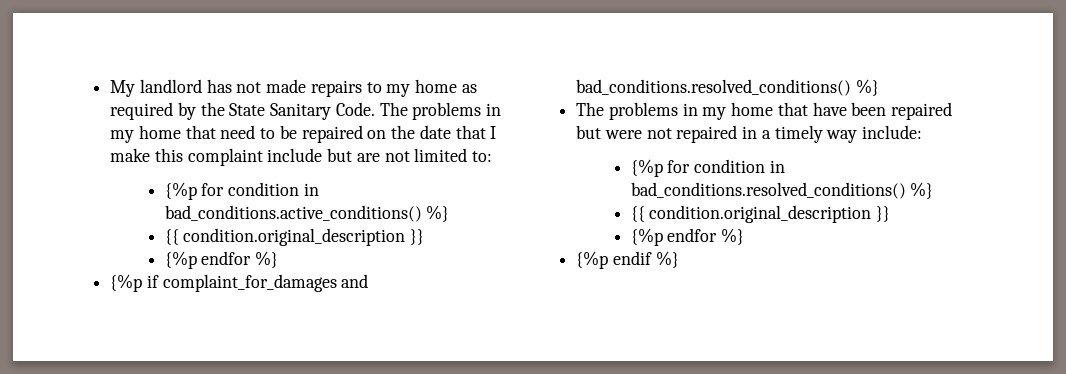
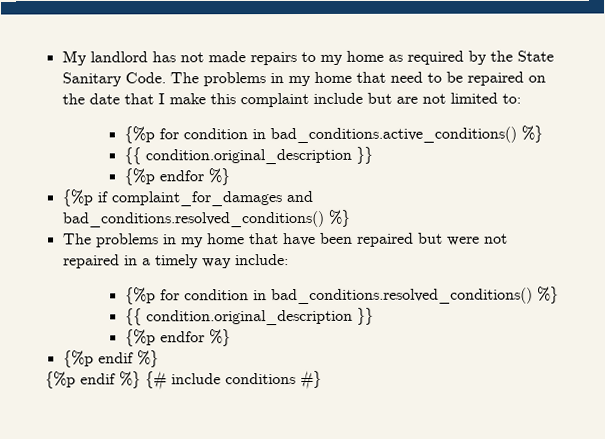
+ {%p endif %} {# include conditions #}

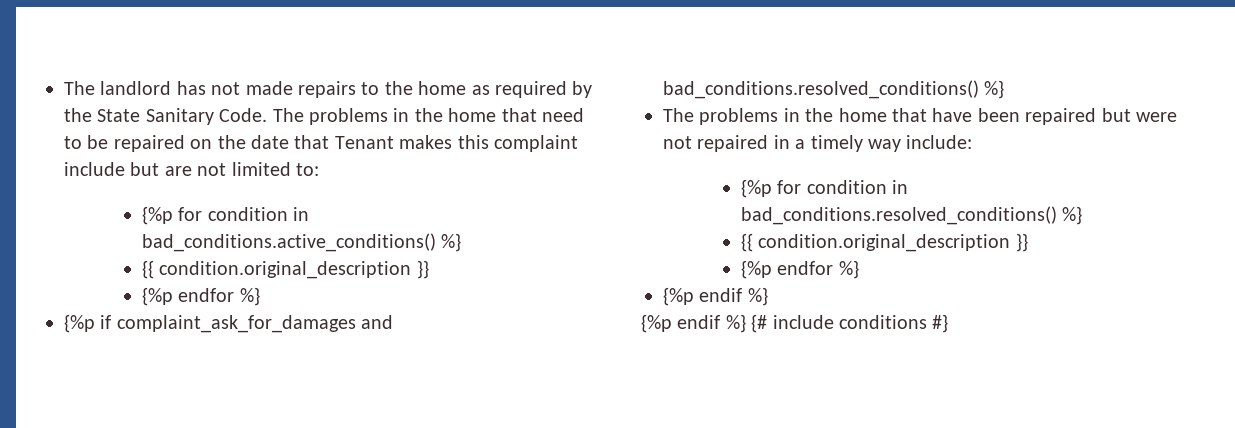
- My landlord has not made repairs to my home as required by the State Sanitary Code.
+ The landlord has not made repairs to the home as required by the State Sanitary Code.
- The problems in my home that need to be repaired on the date that I make this complaint include but are not limited to:
+ The problems in the home that need to be repaired on the date that Tenant makes this complaint include but are not limited to:
- {%p if complaint_for_damages and bad_conditions.resolved_conditions() %}
+ {%p if complaint_ask_for_damages and bad_conditions.resolved_conditions() %}
- The problems in my home that have been repaired but were not repaired in a timely way include:
+ The problems in the home that have been repaired but were not repaired in a timely way include:

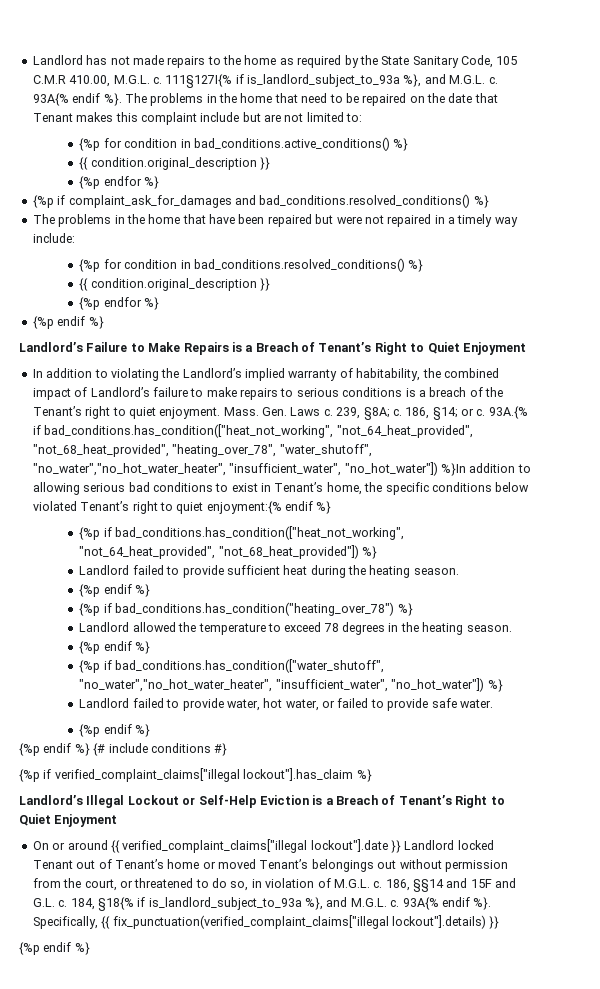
- The landlord has not made repairs to the home as required by the State Sanitary Code.
+ Landlord has not made repairs to the home as required by the State Sanitary Code, 105 C.M.R 410.00, M.G.L. c. 111§127I{% if is_landlord_subject_to_93a %}, and M.G.L. c. 93A{% endif %}.
+ Landlord’s Failure to Make Repairs is a Breach of Tenant’s Right to Quiet Enjoyment
+ In addition to violating the Landlord’s implied warranty of habitability, the combined impact of Landlord’s failure to make repairs to serious conditions is a breach of the Tenant’s right to quiet enjoyment. Mass. Gen. Laws c. 239, §8A; c. 186, §14; or c. 93A.{% if bad_conditions.has_condition(["heat_not_working", "not_64_heat_provided", "not_68_heat_provided", "heating_over_78", "water_shutoff", "no_water","no_hot_water_heater", "insufficient_water", "no_hot_water"]) %}In addition to allowing serious bad conditions to exist in Tenant’s home, the specific conditions below violated Tenant’s right to quiet enjoyment:{% endif %}
+ {%p if bad_conditions.has_condition(["heat_not_working", "not_64_heat_provided", "not_68_heat_provided"]) %}
+ Landlord failed to provide sufficient heat during the heating season.
+ {%p endif %}
+ {%p if bad_conditions.has_condition("heating_over_78") %}
+ Landlord allowed the temperature to exceed 78 degrees in the heating season.
+ {%p endif %}
+ {%p if bad_conditions.has_condition(["water_shutoff", "no_water","no_hot_water_heater", "insufficient_water", "no_hot_water"]) %}
+ Landlord failed to provide water, hot water, or failed to provide safe water.
+ {%p endif %}
+ {%p if verified_complaint_claims["illegal lockout"].has_claim %}
+ Landlord’s Illegal Lockout or Self-Help Eviction is a Breach of Tenant’s Right to Quiet Enjoyment
+ On or around {{ verified_complaint_claims["illegal lockout"].date }} Landlord locked Tenant out of Tenant’s home or moved Tenant’s belongings out without permission from the court, or threatened to do so, in violation of M.G.L. c. 186, §§14 and 15F and G.L. c. 184, §18{% if is_landlord_subject_to_93a %}, and M.G.L. c. 93A{% endif %}. Specifically, {{ fix_punctuation(verified_complaint_claims["illegal lockout"].details) }}
+ {%p endif %}

